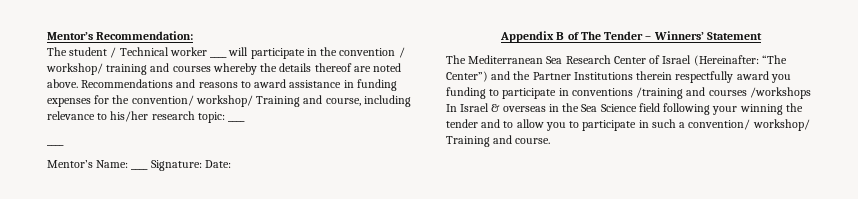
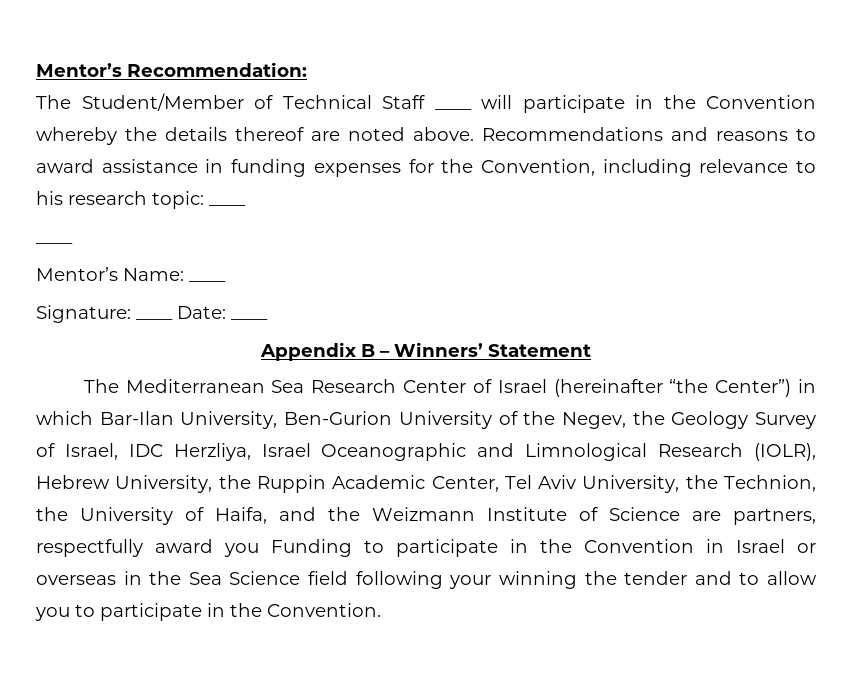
- The student / Technical worker ____ will participate in the convention / workshop/ training and courses whereby the details thereof are noted above.
+ The Student/Member of Technical Staff ____ will participate in the Convention whereby the details thereof are noted above.
- Recommendations and reasons to award assistance in funding expenses for the convention/ workshop/ Training and course, including relevance to his/her research topic: ____
+ Recommendations and reasons to award assistance in funding expenses for the Convention, including relevance to his research topic: ____
- Mentor’s Name: ____ Signature: Date:
+ Mentor’s Name: ____
+ Signature: ____ Date: ____
- Appendix B of The Tender – Winners’ Statement
+ Appendix B – Winners’ Statement
- The Mediterranean Sea Research Center of Israel (Hereinafter: “The Center”) and the Partner Institutions therein respectfully award you funding to participate in conventions /training and courses /workshops In Israel & overseas in the Sea Science field following your winning the tender and to allow you to participate in such a convention/ workshop/ Training and course.
+ The Mediterranean Sea Research Center of Israel (hereinafter “the Center”) in which Bar-Ilan University, Ben-Gurion University of the Negev, the Geology Survey of Israel, IDC Herzliya, Israel Oceanographic and Limnological Research (IOLR), Hebrew University, the Ruppin Academic Center, Tel Aviv University, the Technion, the University of Haifa, and the Weizmann Institute of Science are partners, respectfully award you Funding to participate in the Convention in Israel or overseas in the Sea Science field following your winning the tender and to allow you to participate in the Convention.

